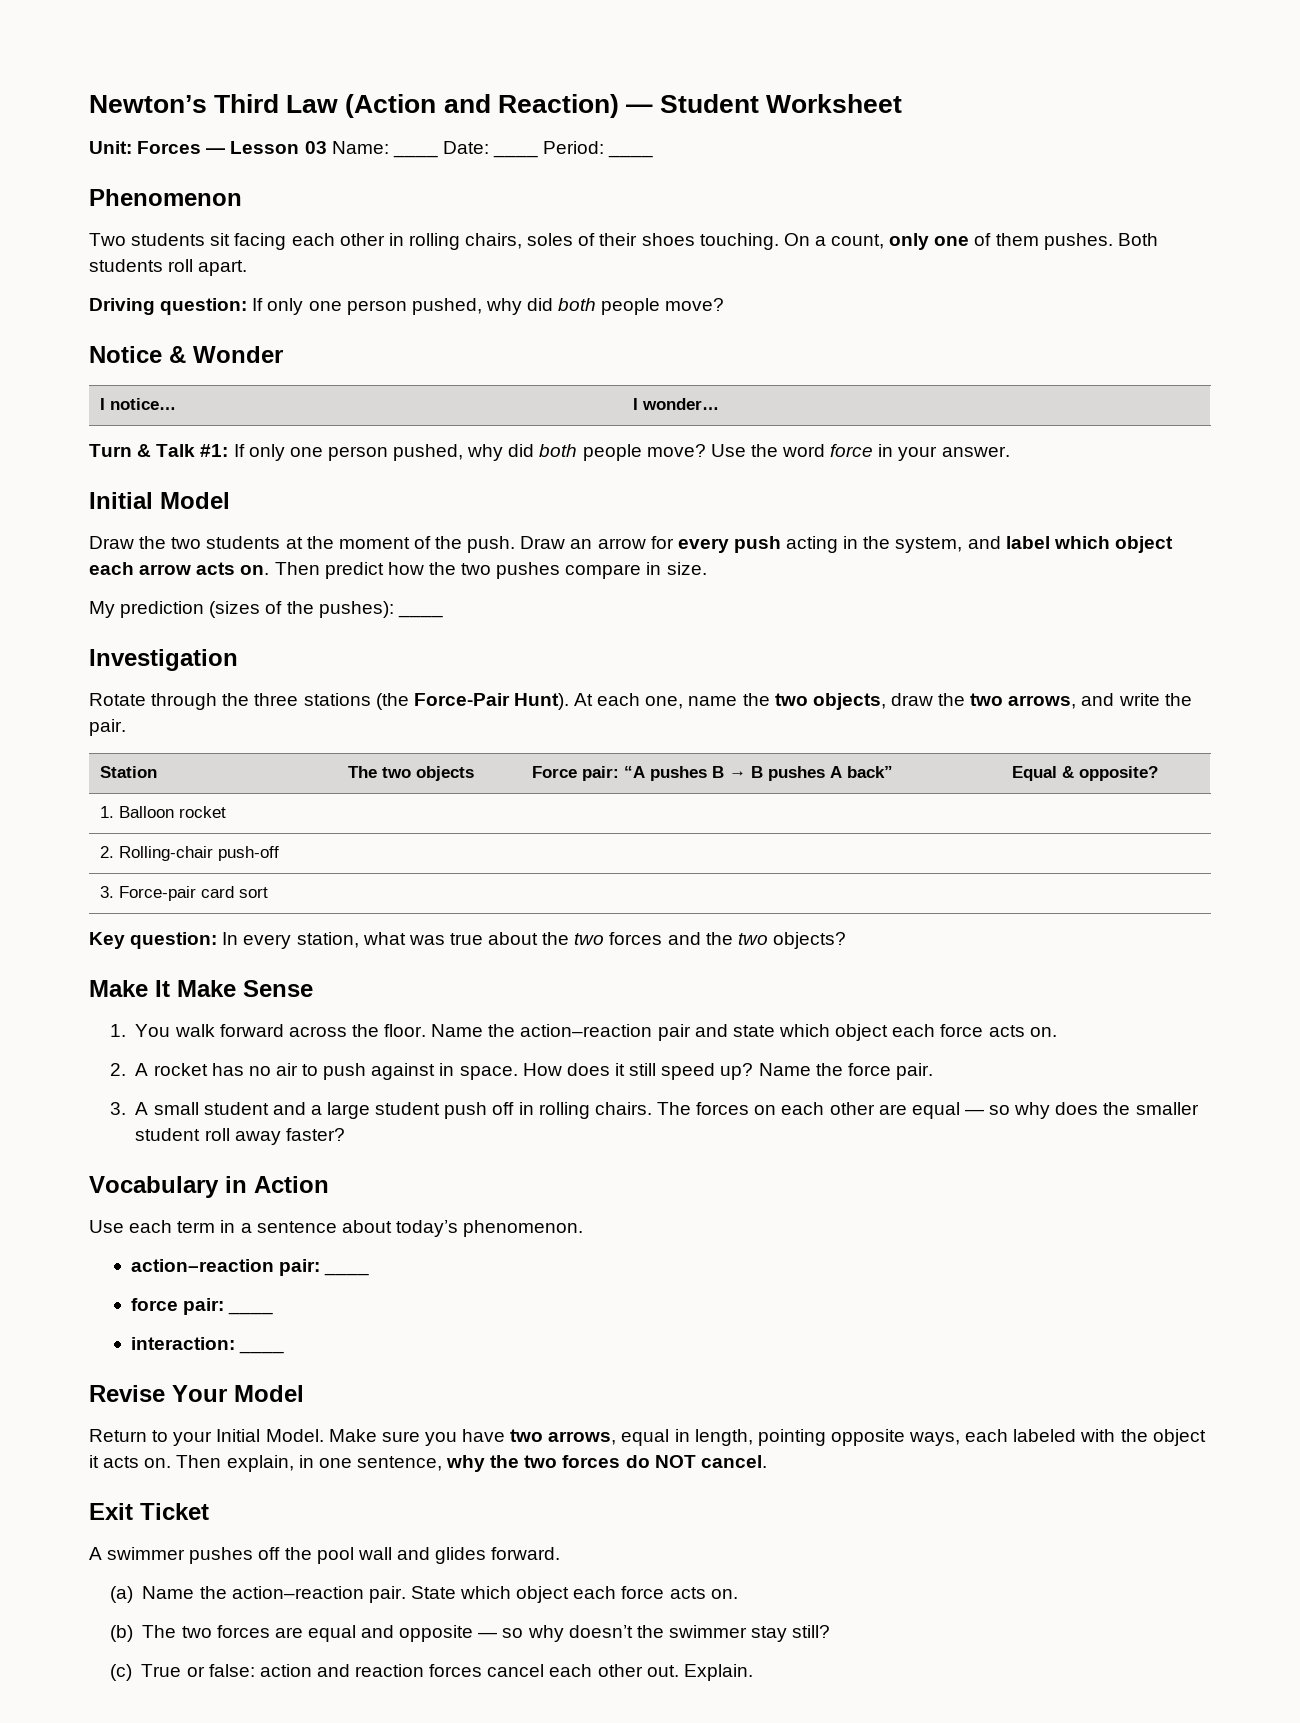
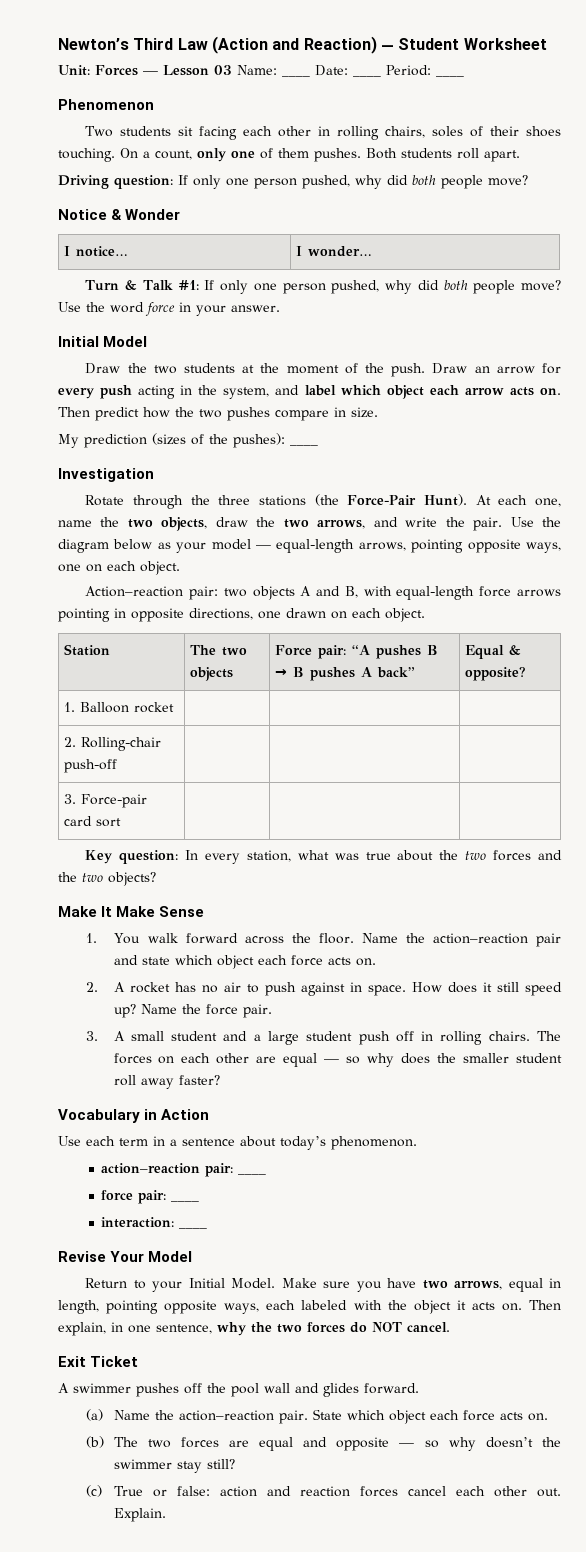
+ Use the diagram below as your model — equal-length arrows, pointing opposite ways, one on each object.
+ Action–reaction pair: two objects A and B, with equal-length force arrows pointing in opposite directions, one drawn on each object.

